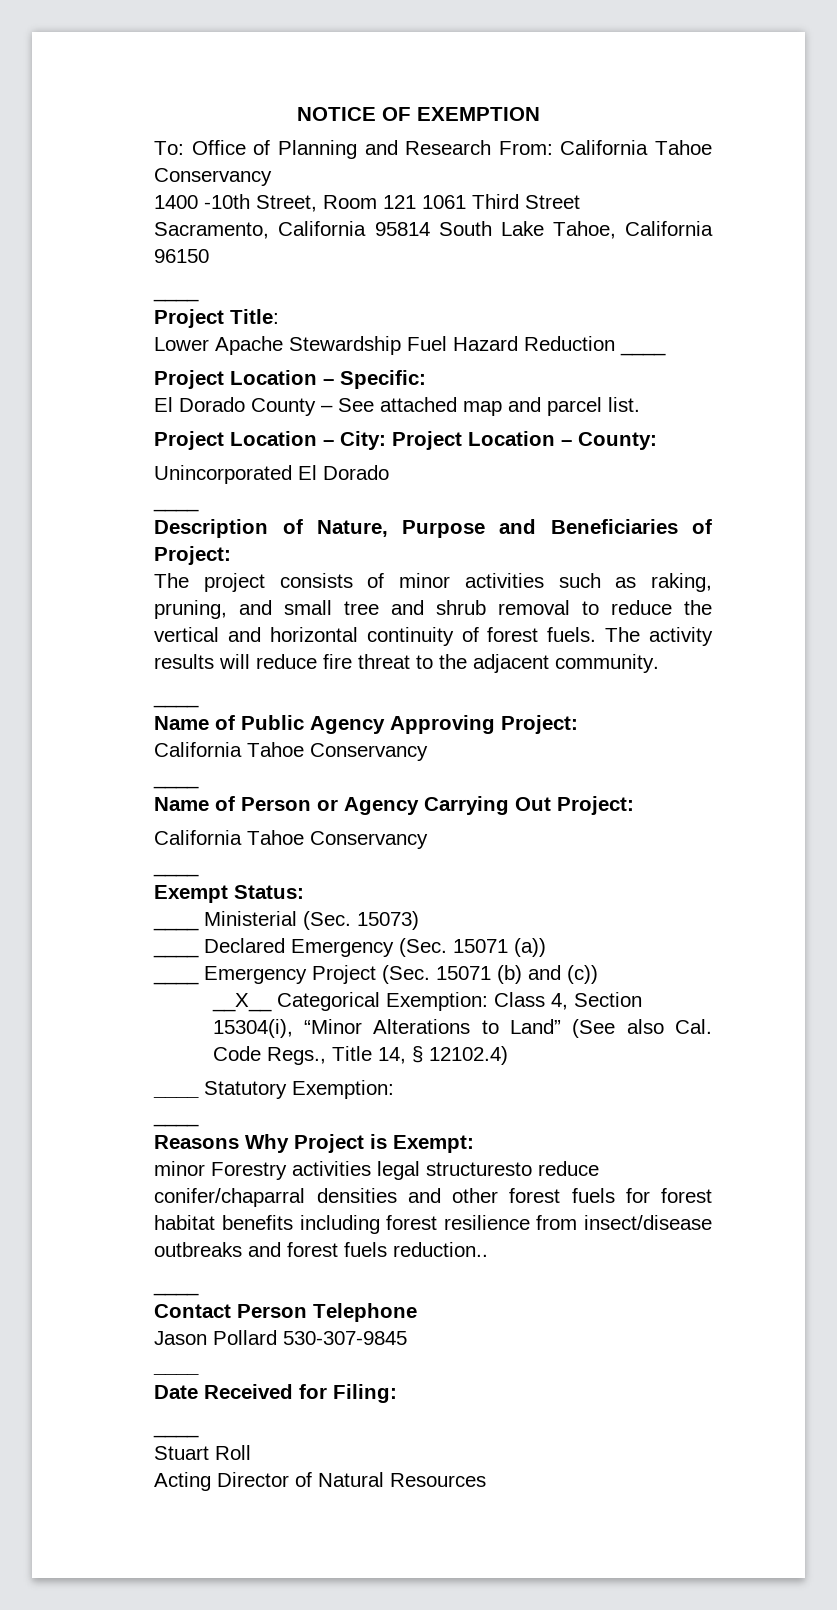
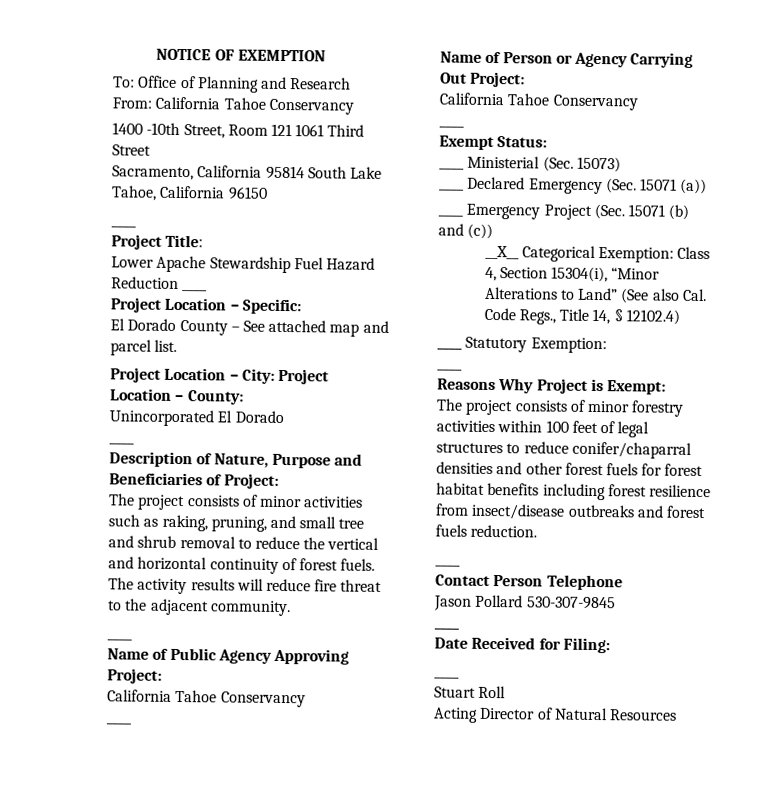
- minor Forestry activities legal structuresto reduce conifer/chaparral densities and other forest fuels for forest habitat benefits including forest resilience from insect/disease outbreaks and forest fuels reduction..
+ The project consists of minor forestry activities within 100 feet of legal structures to reduce conifer/chaparral densities and other forest fuels for forest habitat benefits including forest resilience from insect/disease outbreaks and forest fuels reduction.

